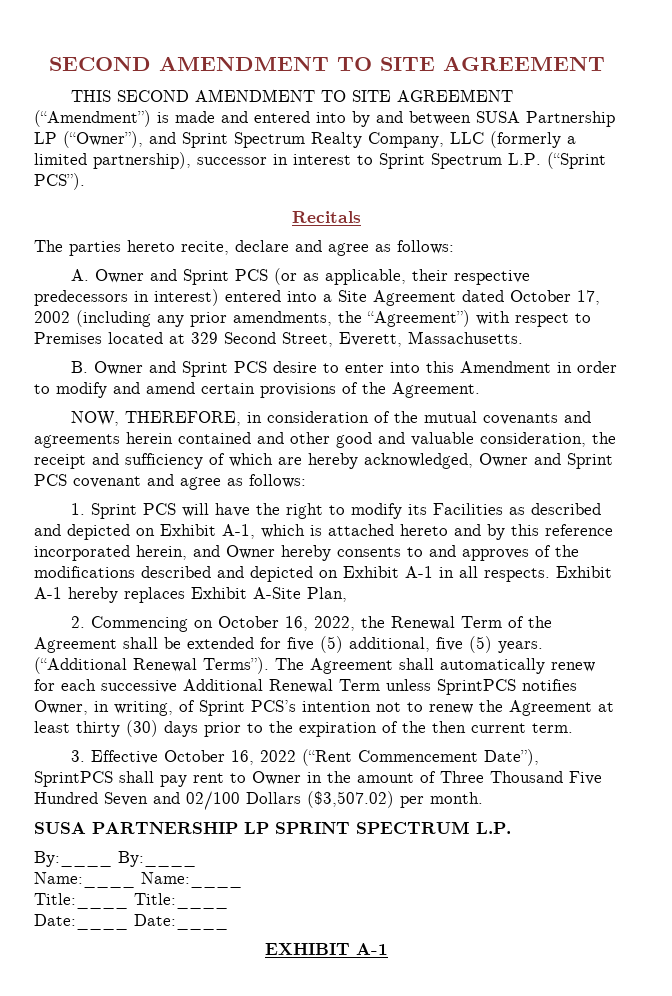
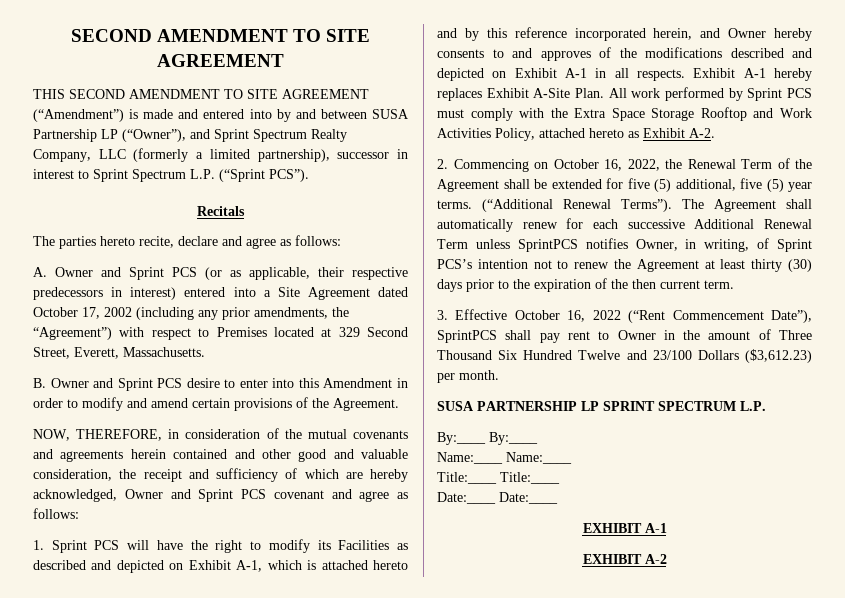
- Exhibit A-1 hereby replaces Exhibit A-Site Plan,
+ Exhibit A-1 hereby replaces Exhibit A-Site Plan. All work performed by Sprint PCS must comply with the Extra Space Storage Rooftop and Work Activities Policy, attached hereto as Exhibit A-2.
- 2. Commencing on October 16, 2022, the Renewal Term of the Agreement shall be extended for five (5) additional, five (5) years.
+ 2. Commencing on October 16, 2022, the Renewal Term of the Agreement shall be extended for five (5) additional, five (5) year terms.
- 3. Effective October 16, 2022 (“Rent Commencement Date”), SprintPCS shall pay rent to Owner in the amount of Three Thousand Five Hundred Seven and 02/100 Dollars ($3,507.02) per month.
+ 3. Effective October 16, 2022 (“Rent Commencement Date”), SprintPCS shall pay rent to Owner in the amount of Three Thousand Six Hundred Twelve and 23/100 Dollars ($3,612.23) per month.
+ EXHIBIT A-2

